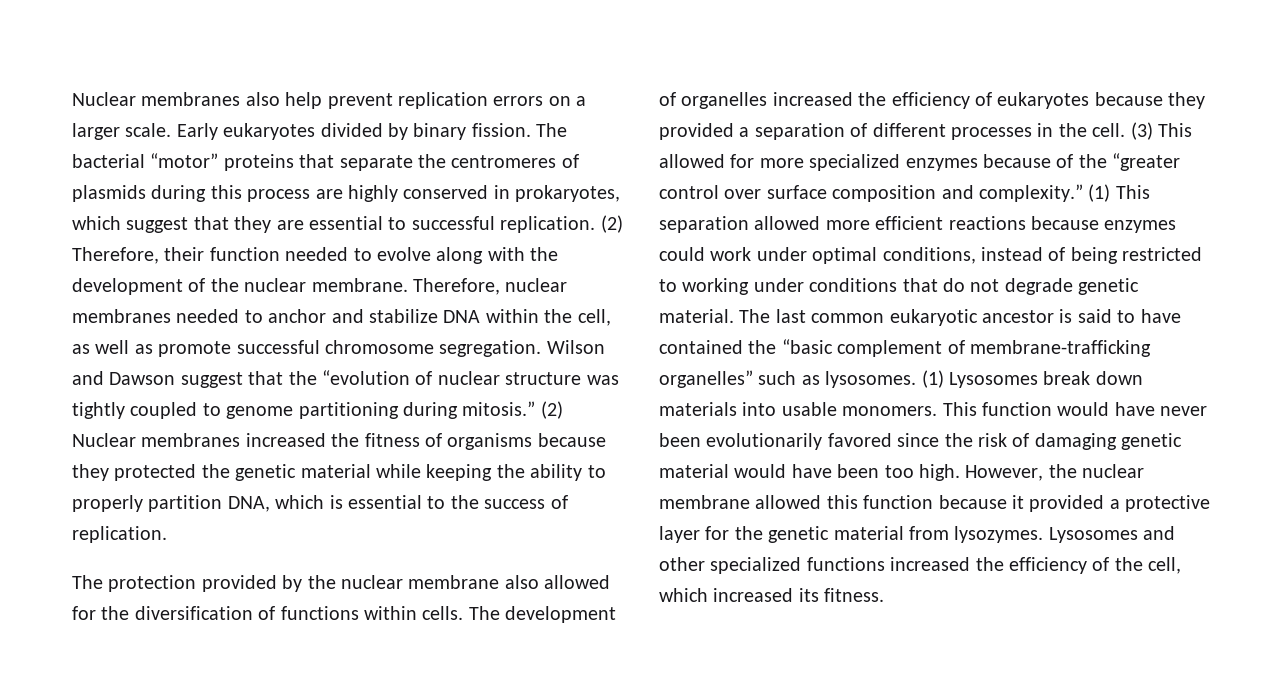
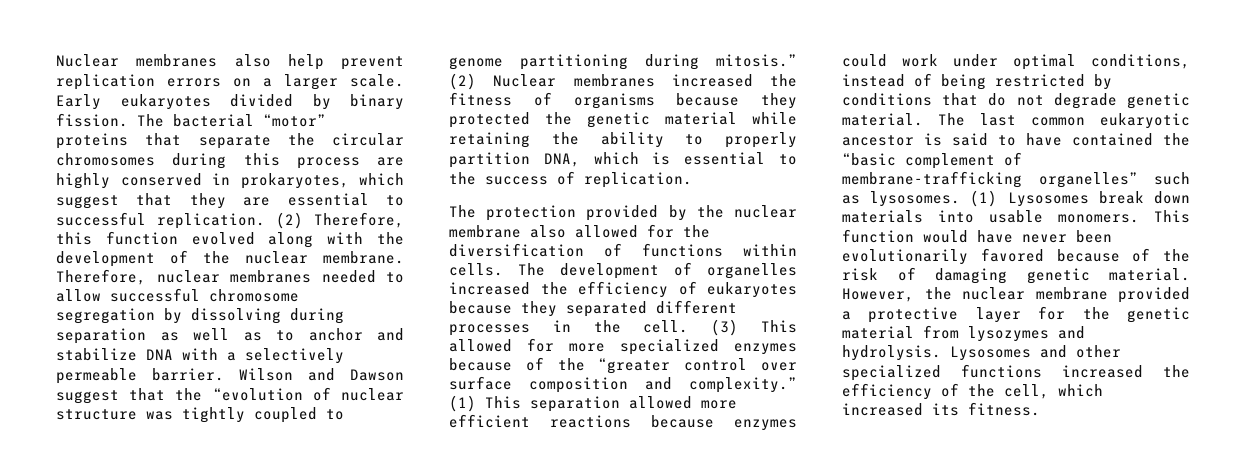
- The bacterial “motor” proteins that separate the centromeres of plasmids during this process are highly conserved in prokaryotes, which suggest that they are essential to successful replication.
+ The bacterial “motor” proteins that separate the circular chromosomes during this process are highly conserved in prokaryotes, which suggest that they are essential to successful replication.
- (2) Therefore, their function needed to evolve along with the development of the nuclear membrane.
+ (2) Therefore, this function evolved along with the development of the nuclear membrane.
- Therefore, nuclear membranes needed to anchor and stabilize DNA within the cell, as well as promote successful chromosome segregation.
+ Therefore, nuclear membranes needed to allow successful chromosome segregation by dissolving during separation as well as to anchor and stabilize DNA with a selectively permeable barrier.
- (2) Nuclear membranes increased the fitness of organisms because they protected the genetic material while keeping the ability to properly partition DNA, which is essential to the success of replication.
+ (2) Nuclear membranes increased the fitness of organisms because they protected the genetic material while retaining the ability to properly partition DNA, which is essential to the success of replication.
- The development of organelles increased the efficiency of eukaryotes because they provided a separation of different processes in the cell.
+ The development of organelles increased the efficiency of eukaryotes because they separated different processes in the cell.
- (1) This separation allowed more efficient reactions because enzymes could work under optimal conditions, instead of being restricted to working under conditions that do not degrade genetic material.
+ (1) This separation allowed more efficient reactions because enzymes could work under optimal conditions, instead of being restricted by conditions that do not degrade genetic material.
- This function would have never been evolutionarily favored since the risk of damaging genetic material would have been too high. However, the nuclear membrane allowed this function because it provided a protective layer for the genetic material from lysozymes.
+ This function would have never been evolutionarily favored because of the risk of damaging genetic material. However, the nuclear membrane provided a protective layer for the genetic material from lysozymes and hydrolysis.

